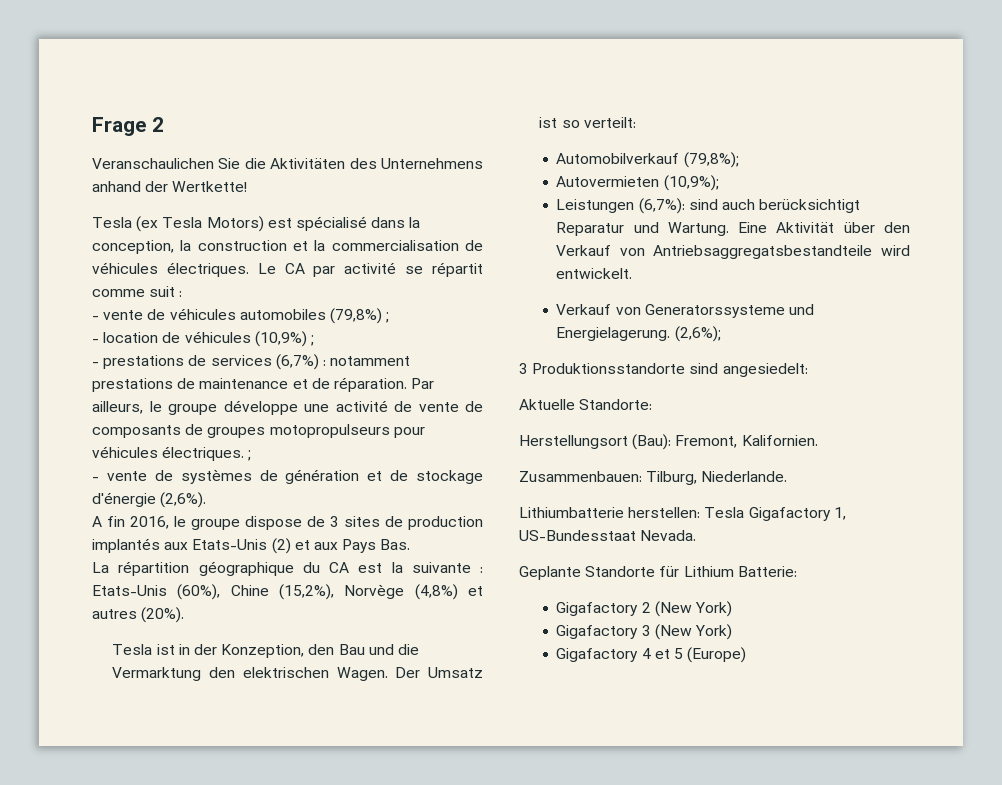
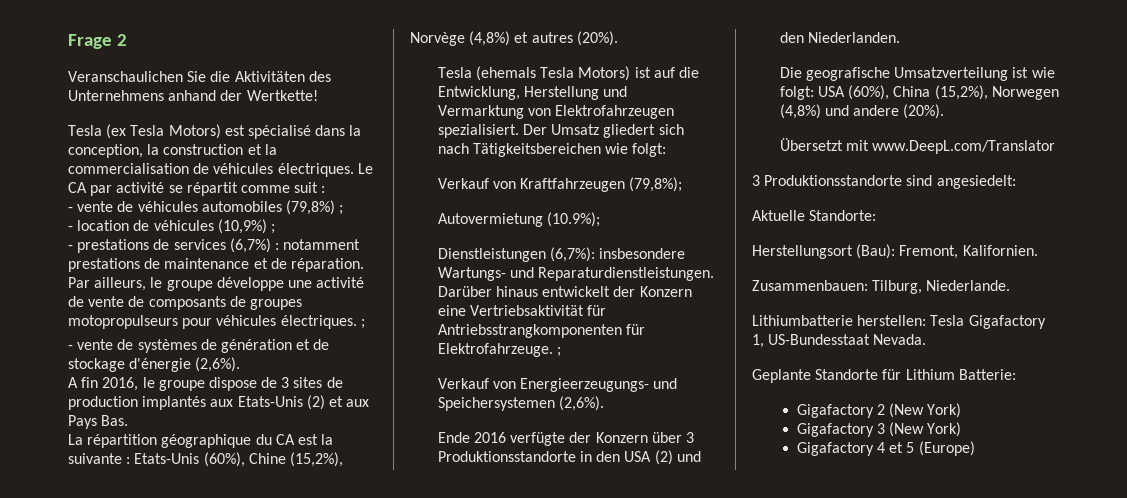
- Tesla ist in der Konzeption, den Bau und die Vermarktung den elektrischen Wagen. Der Umsatz ist so verteilt:
- Automobilverkauf (79,8%);
- Autovermieten (10,9%);
- Leistungen (6,7%): sind auch berücksichtigt Reparatur und Wartung. Eine Aktivität über den Verkauf von Antriebsaggregatsbestandteile wird entwickelt.
- Verkauf von Generatorssysteme und Energielagerung. (2,6%);
+ Tesla (ehemals Tesla Motors) ist auf die Entwicklung, Herstellung und Vermarktung von Elektrofahrzeugen spezialisiert. Der Umsatz gliedert sich nach Tätigkeitsbereichen wie folgt:
+ Verkauf von Kraftfahrzeugen (79,8%);
+ Autovermietung (10.9%);
+ Dienstleistungen (6,7%): insbesondere Wartungs- und Reparaturdienstleistungen. Darüber hinaus entwickelt der Konzern eine Vertriebsaktivität für Antriebsstrangkomponenten für Elektrofahrzeuge. ;
+ Verkauf von Energieerzeugungs- und Speichersystemen (2,6%).
+ Ende 2016 verfügte der Konzern über 3 Produktionsstandorte in den USA (2) und den Niederlanden.
+ Die geografische Umsatzverteilung ist wie folgt: USA (60%), China (15,2%), Norwegen (4,8%) und andere (20%).
+ Übersetzt mit www.DeepL.com/Translator

